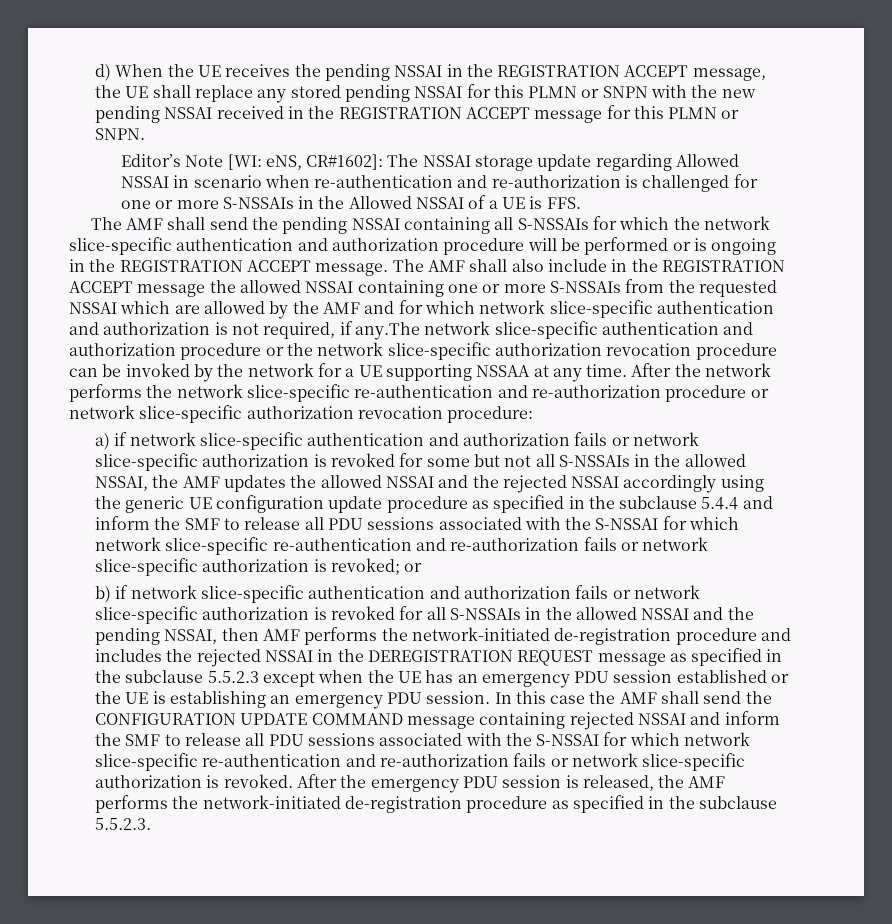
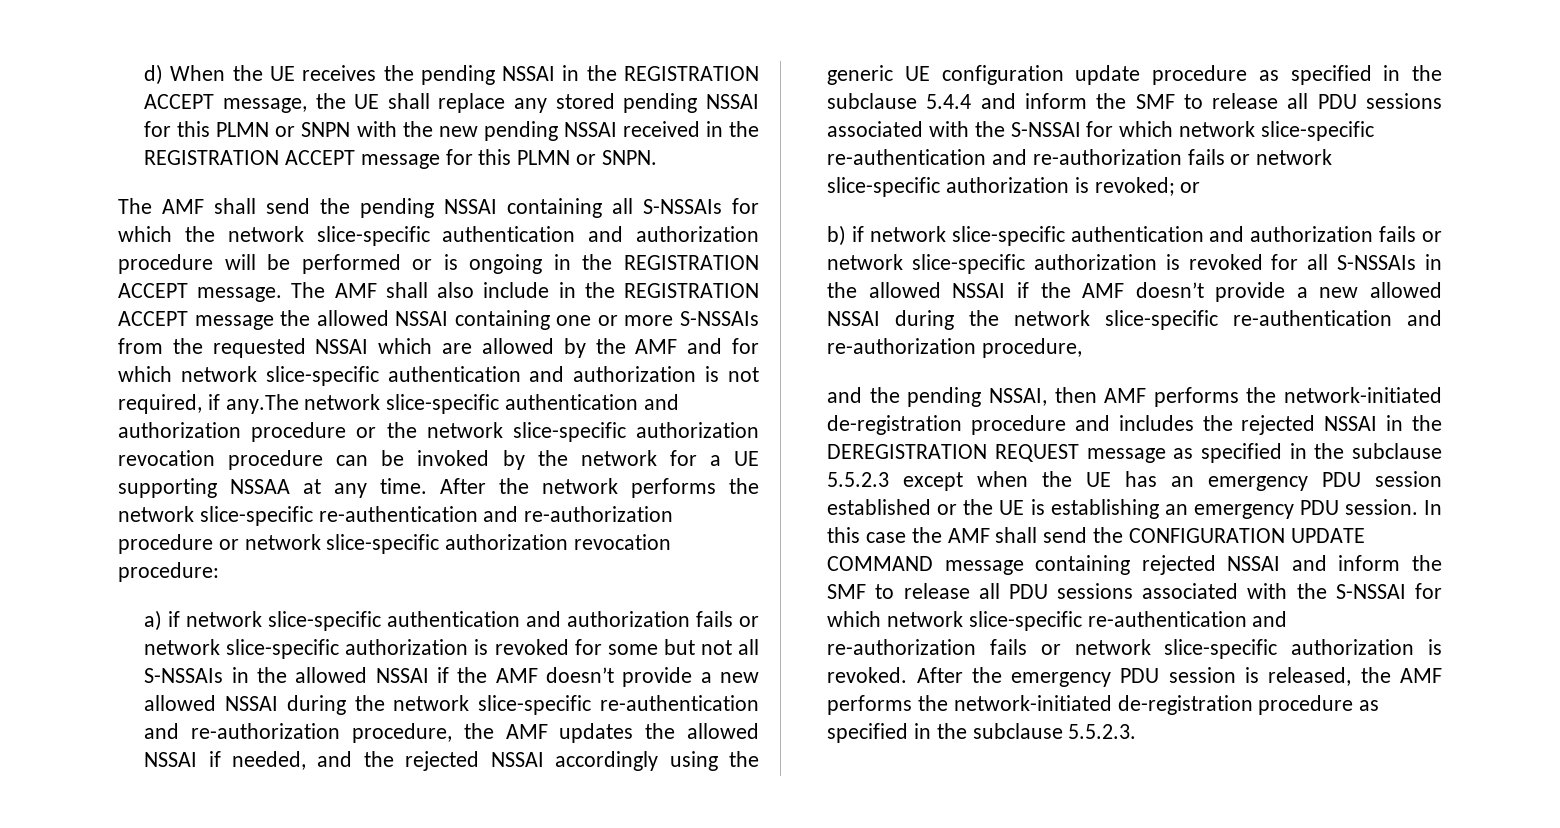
- Editor’s Note [WI: eNS, CR#1602]: The NSSAI storage update regarding Allowed NSSAI in scenario when re-authentication and re-authorization is challenged for one or more S-NSSAIs in the Allowed NSSAI of a UE is FFS.
- a) if network slice-specific authentication and authorization fails or network slice-specific authorization is revoked for some but not all S-NSSAIs in the allowed NSSAI, the AMF updates the allowed NSSAI and the rejected NSSAI accordingly using the generic UE configuration update procedure as specified in the subclause 5.4.4 and inform the SMF to release all PDU sessions associated with the S-NSSAI for which network slice-specific re-authentication and re-authorization fails or network slice-specific authorization is revoked;
+ a) if network slice-specific authentication and authorization fails or network slice-specific authorization is revoked for some but not all S-NSSAIs in the allowed NSSAI if the AMF doesn’t provide a new allowed NSSAI during the network slice-specific re-authentication and re-authorization procedure, the AMF updates the allowed NSSAI if needed, and the rejected NSSAI accordingly using the generic UE configuration update procedure as specified in the subclause 5.4.4 and inform the SMF to release all PDU sessions associated with the S-NSSAI for which network slice-specific re-authentication and re-authorization fails or network slice-specific authorization is revoked;
- b) if network slice-specific authentication and authorization fails or network slice-specific authorization is revoked for all S-NSSAIs in the allowed NSSAI and the pending NSSAI, then AMF performs the network-initiated de-registration procedure and includes the rejected NSSAI in the DEREGISTRATION REQUEST message as specified in the subclause 5.5.2.3 except when the UE has an emergency PDU session established or the UE is establishing an emergency PDU session.
+ b) if network slice-specific authentication and authorization fails or network slice-specific authorization is revoked for all S-NSSAIs in the allowed NSSAI if the AMF doesn’t provide a new allowed NSSAI during the network slice-specific re-authentication and re-authorization procedure,
+ and the pending NSSAI, then AMF performs the network-initiated de-registration procedure and includes the rejected NSSAI in the DEREGISTRATION REQUEST message as specified in the subclause 5.5.2.3 except when the UE has an emergency PDU session established or the UE is establishing an emergency PDU session.

